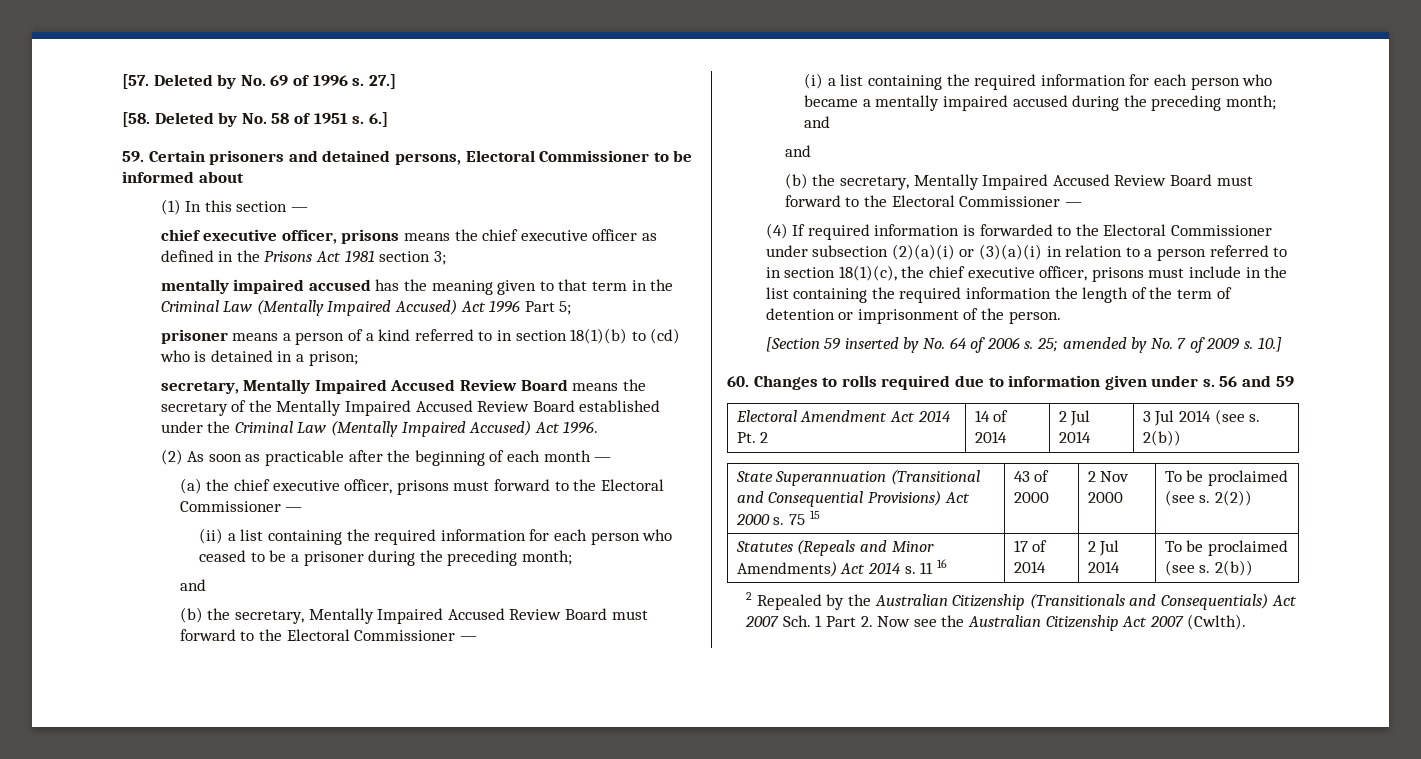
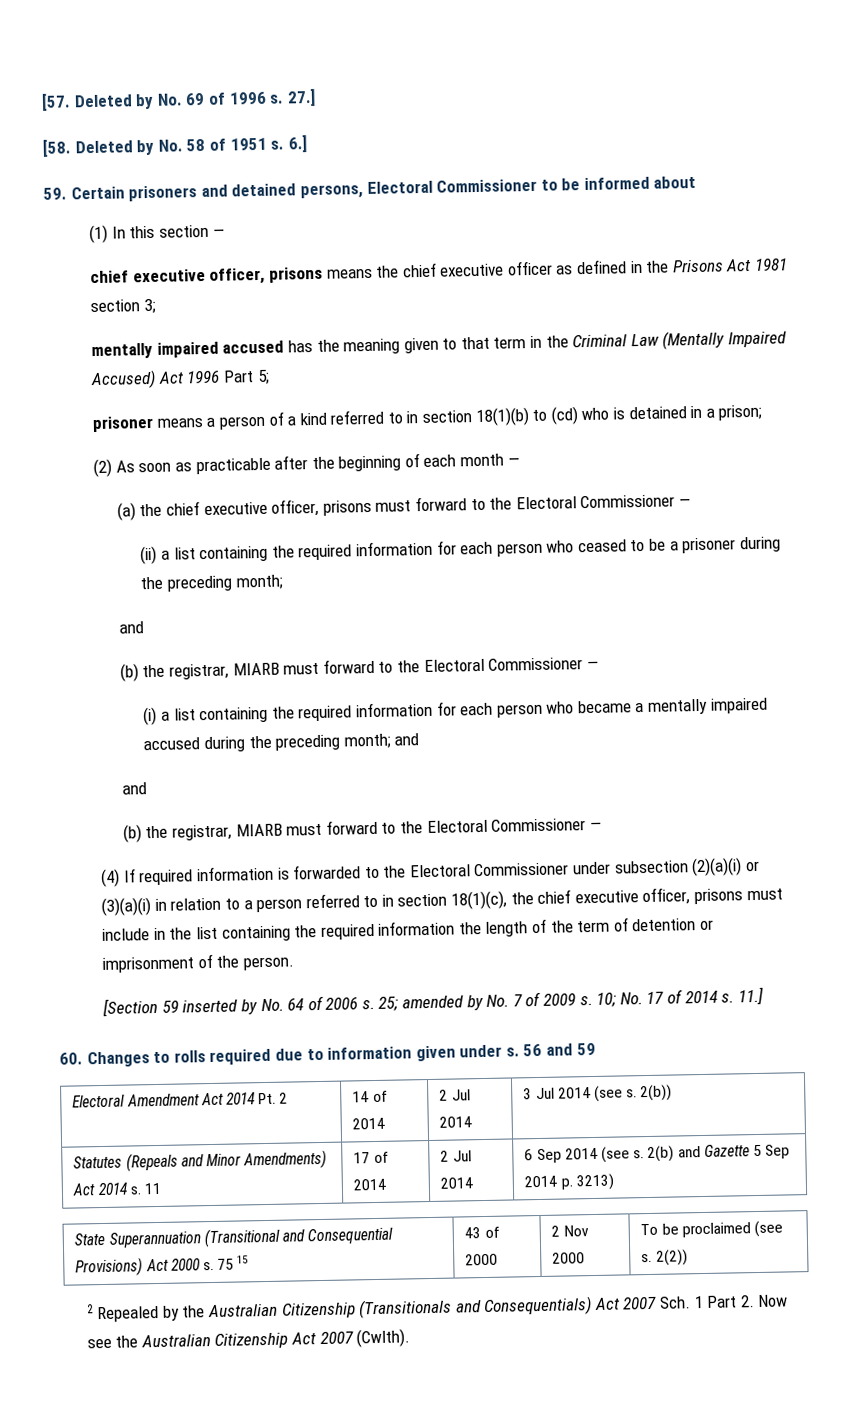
- secretary, Mentally Impaired Accused Review Board means the secretary of the Mentally Impaired Accused Review Board established under the Criminal Law (Mentally Impaired Accused) Act 1996.
  (ii) a list containing the required information for each person who ceased to be a prisoner during the preceding month;
  and
- (b) the secretary, Mentally Impaired Accused Review Board must forward to the Electoral Commissioner —
+ (b) the registrar, MIARB must forward to the Electoral Commissioner —
  (i) a list containing the required information for each person who became a mentally impaired accused during the preceding month; and
  and
- (b) the secretary, Mentally Impaired Accused Review Board must forward to the Electoral Commissioner —
+ (b) the registrar, MIARB must forward to the Electoral Commissioner —
- 10.]
+ 10; No. 17 of 2014 s. 11.]
+ Statutes (Repeals and Minor Amendments) Act 2014 s. 11 | 17 of 2014 | 2 Jul 2014 | 6 Sep 2014 (see s. 2(b) and Gazette 5 Sep 2014 p. 3213)
- Statutes (Repeals and Minor Amendments) Act 2014 s. 11 16 | 17 of 2014 | 2 Jul 2014 | To be proclaimed (see s. 2(b))

